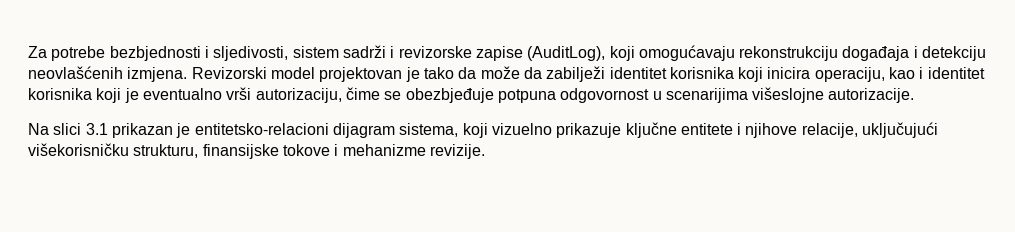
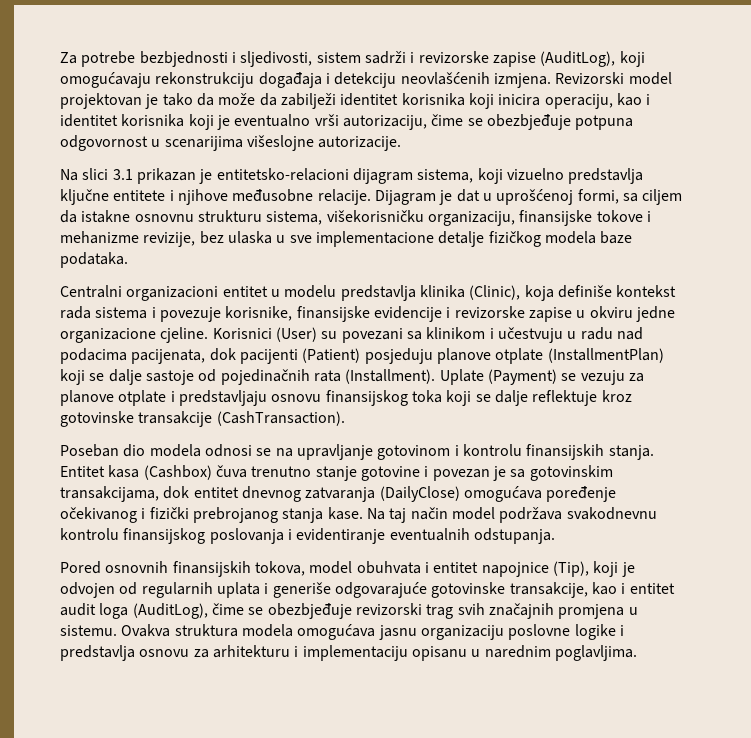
- Na slici 3.1 prikazan je entitetsko-relacioni dijagram sistema, koji vizuelno prikazuje ključne entitete i njihove relacije, uključujući višekorisničku strukturu, finansijske tokove i mehanizme revizije.
+ Na slici 3.1 prikazan je entitetsko-relacioni dijagram sistema, koji vizuelno predstavlja ključne entitete i njihove međusobne relacije. Dijagram je dat u uprošćenoj formi, sa ciljem da istakne osnovnu strukturu sistema, višekorisničku organizaciju, finansijske tokove i mehanizme revizije, bez ulaska u sve implementacione detalje fizičkog modela baze podataka.
+ Centralni organizacioni entitet u modelu predstavlja klinika (Clinic), koja definiše kontekst rada sistema i povezuje korisnike, finansijske evidencije i revizorske zapise u okviru jedne organizacione cjeline. Korisnici (User) su povezani sa klinikom i učestvuju u radu nad podacima pacijenata, dok pacijenti (Patient) posjeduju planove otplate (InstallmentPlan) koji se dalje sastoje od pojedinačnih rata (Installment). Uplate (Payment) se vezuju za planove otplate i predstavljaju osnovu finansijskog toka koji se dalje reflektuje kroz gotovinske transakcije (CashTransaction).
+ Poseban dio modela odnosi se na upravljanje gotovinom i kontrolu finansijskih stanja. Entitet kasa (Cashbox) čuva trenutno stanje gotovine i povezan je sa gotovinskim transakcijama, dok entitet dnevnog zatvaranja (DailyClose) omogućava poređenje očekivanog i fizički prebrojanog stanja kase. Na taj način model podržava svakodnevnu kontrolu finansijskog poslovanja i evidentiranje eventualnih odstupanja.
+ Pored osnovnih finansijskih tokova, model obuhvata i entitet napojnice (Tip), koji je odvojen od regularnih uplata i generiše odgovarajuće gotovinske transakcije, kao i entitet audit loga (AuditLog), čime se obezbjeđuje revizorski trag svih značajnih promjena u sistemu. Ovakva struktura modela omogućava jasnu organizaciju poslovne logike i predstavlja osnovu za arhitekturu i implementaciju opisanu u narednim poglavljima.

